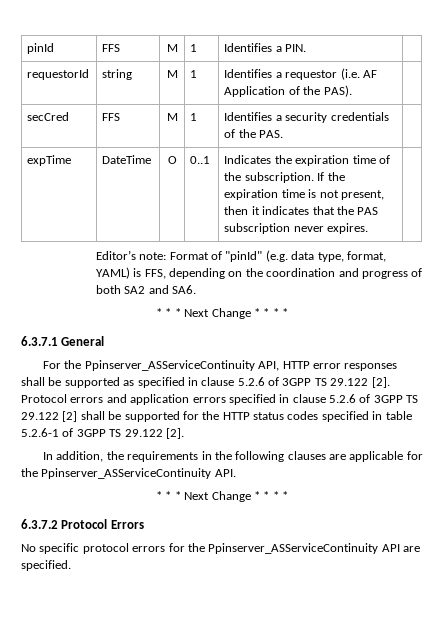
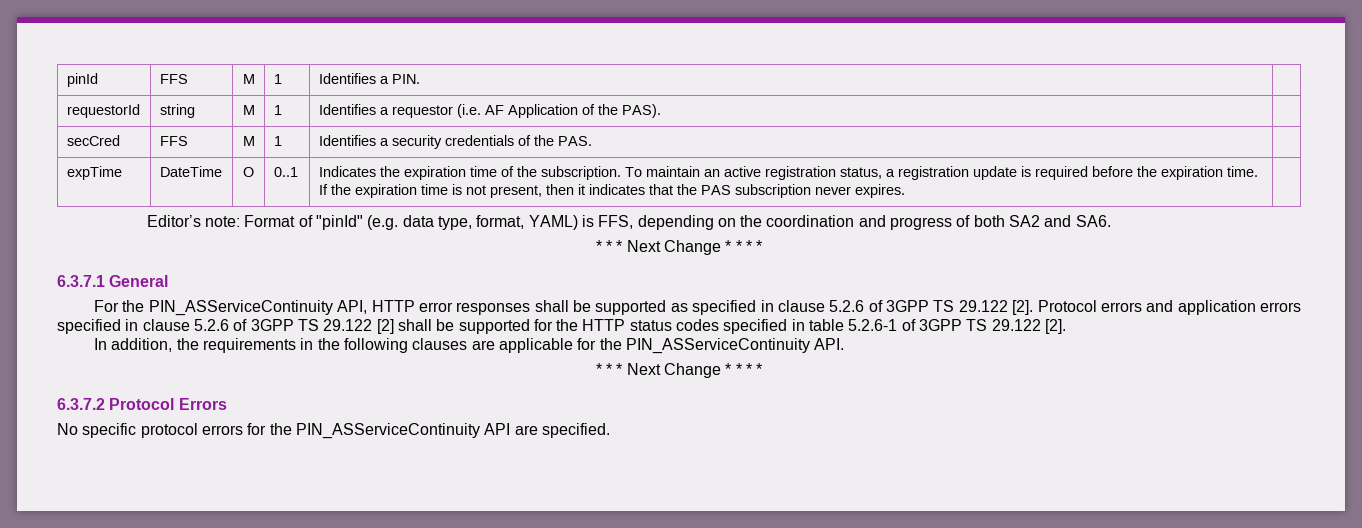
+ To maintain an active registration status, a registration update is required before the expiration time.
- For the Ppinserver_ASServiceContinuity API, HTTP error responses shall be supported as specified in clause 5.2.6 of 3GPP TS 29.122 [2].
+ For the PIN_ASServiceContinuity API, HTTP error responses shall be supported as specified in clause 5.2.6 of 3GPP TS 29.122 [2].
- In addition, the requirements in the following clauses are applicable for the Ppinserver_ASServiceContinuity API.
+ In addition, the requirements in the following clauses are applicable for the PIN_ASServiceContinuity API.
- No specific protocol errors for the Ppinserver_ASServiceContinuity API are specified.
+ No specific protocol errors for the PIN_ASServiceContinuity API are specified.

